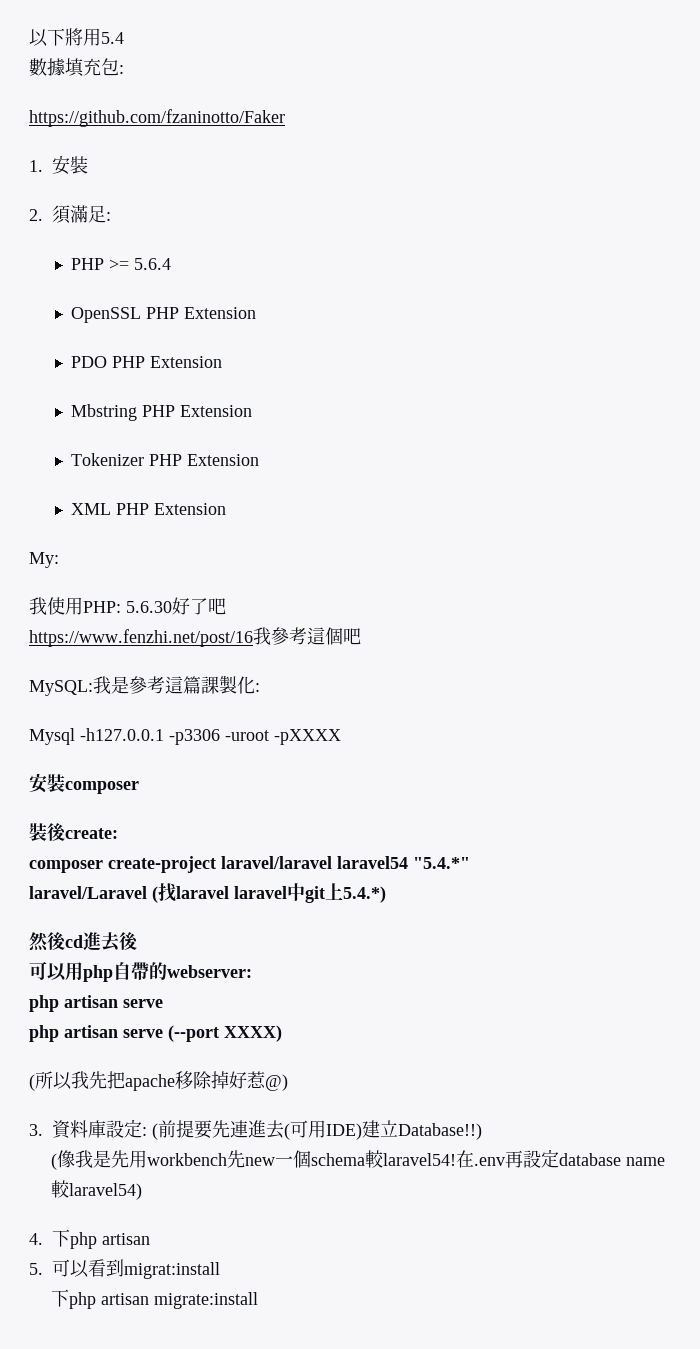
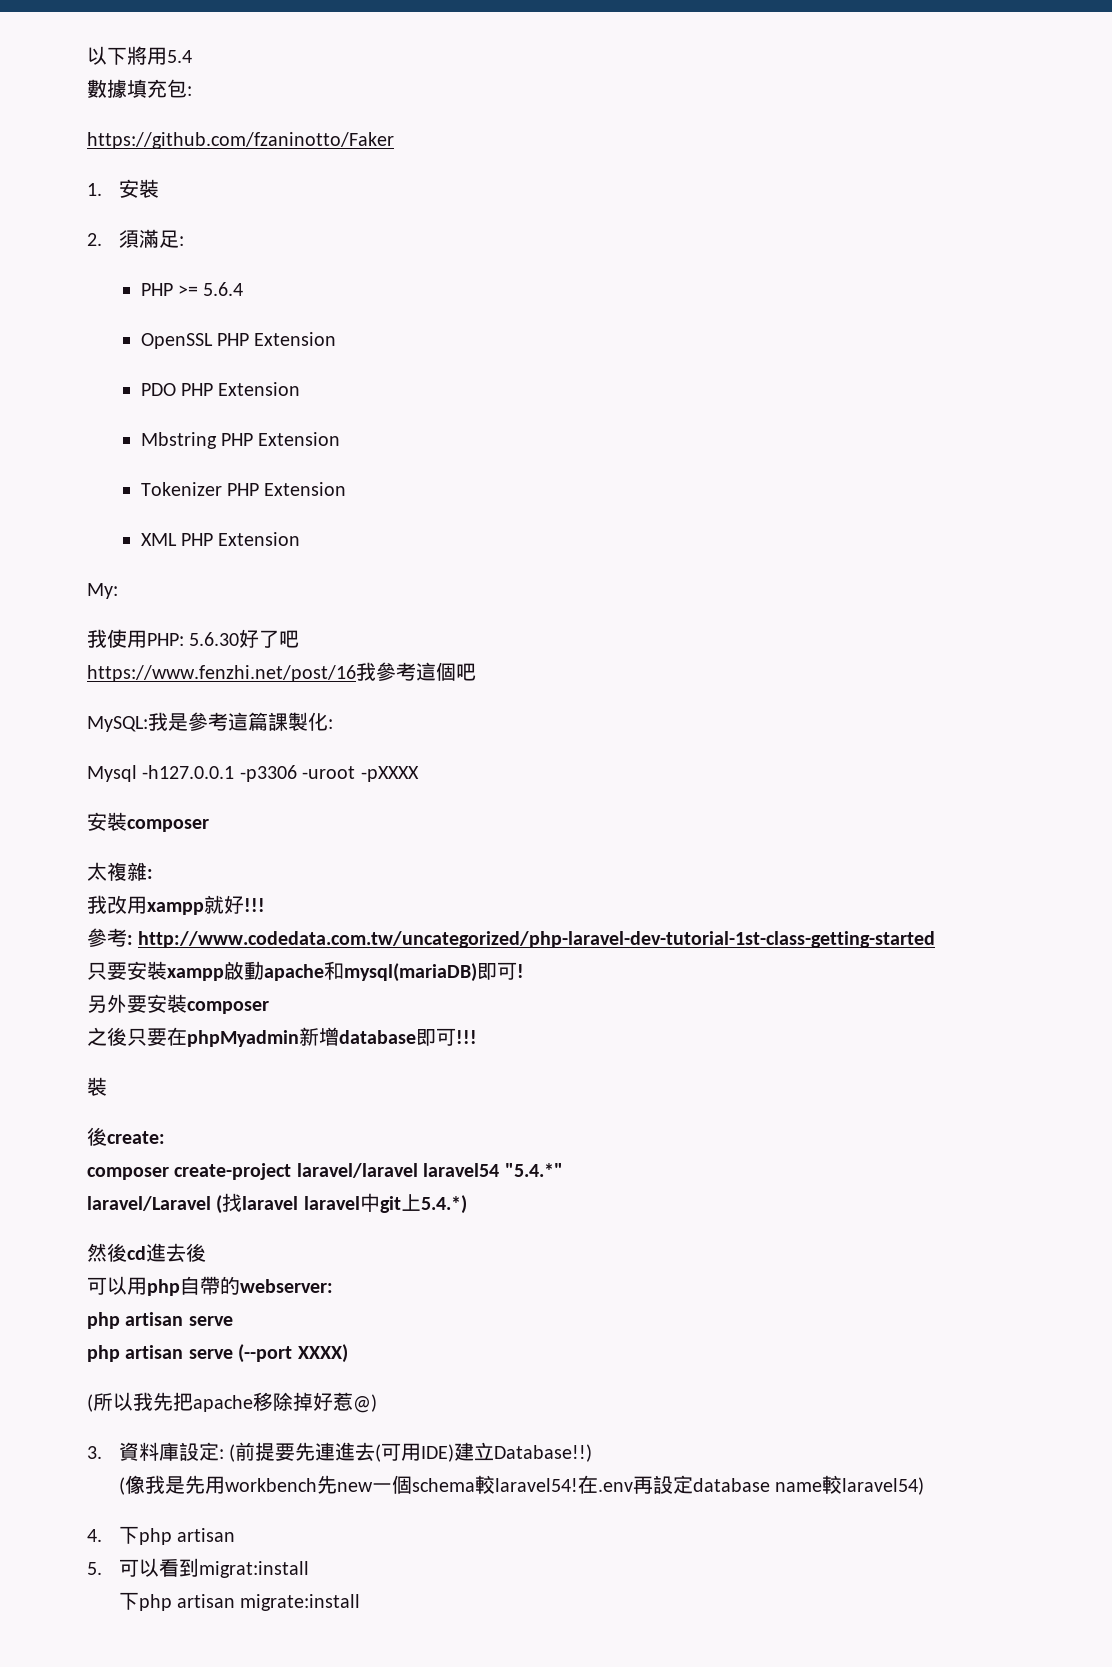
- 裝後create:
+ 太複雜:
+ 我改用xampp就好!!!
+ 參考: http://www.codedata.com.tw/uncategorized/php-laravel-dev-tutorial-1st-class-getting-started
+ 只要安裝xampp啟動apache和mysql(mariaDB)即可!
+ 另外要安裝composer
+ 之後只要在phpMyadmin新增database即可!!!
+ 裝
+ 後create:

